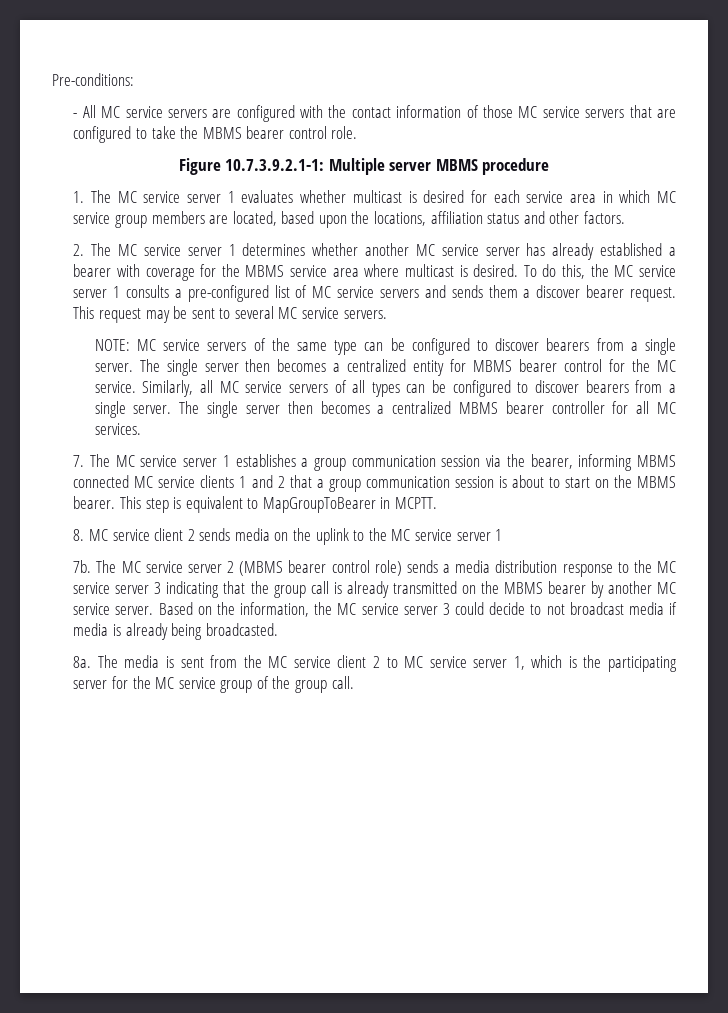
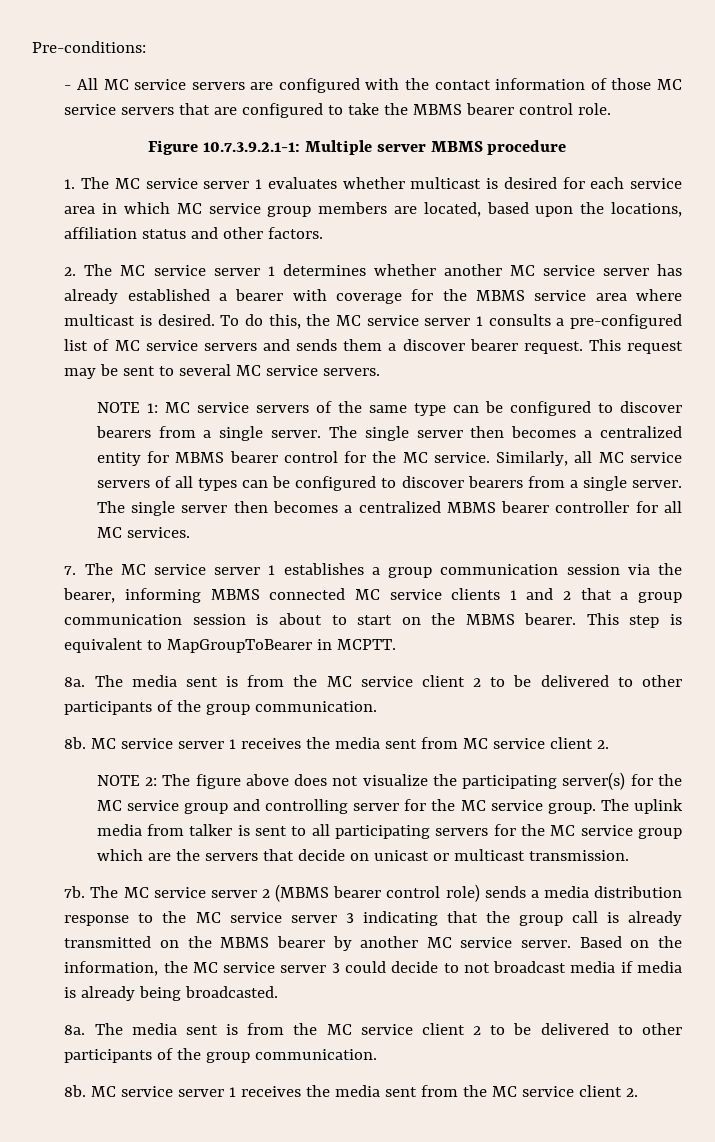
- NOTE: MC service servers of the same type can be configured to discover bearers from a single server.
+ NOTE 1: MC service servers of the same type can be configured to discover bearers from a single server.
  This step is equivalent to MapGroupToBearer in MCPTT.
- 8. MC service client 2 sends media on the uplink to the MC service server 1
+ 8a. The media sent is from the MC service client 2 to be delivered to other participants of the group communication.
+ 8b. MC service server 1 receives the media sent from MC service client 2.
+ NOTE 2: The figure above does not visualize the participating server(s) for the MC service group and controlling server for the MC service group. The uplink media from talker is sent to all participating servers for the MC service group which are the servers that decide on unicast or multicast transmission.
  Based on the information, the MC service server 3 could decide to not broadcast media if media is already being broadcasted.
- 8a. The media is sent from the MC service client 2 to MC service server 1, which is the participating server for the MC service group of the group call.
+ 8a. The media sent is from the MC service client 2 to be delivered to other participants of the group communication.
+ 8b. MC service server 1 receives the media sent from the MC service client 2.

